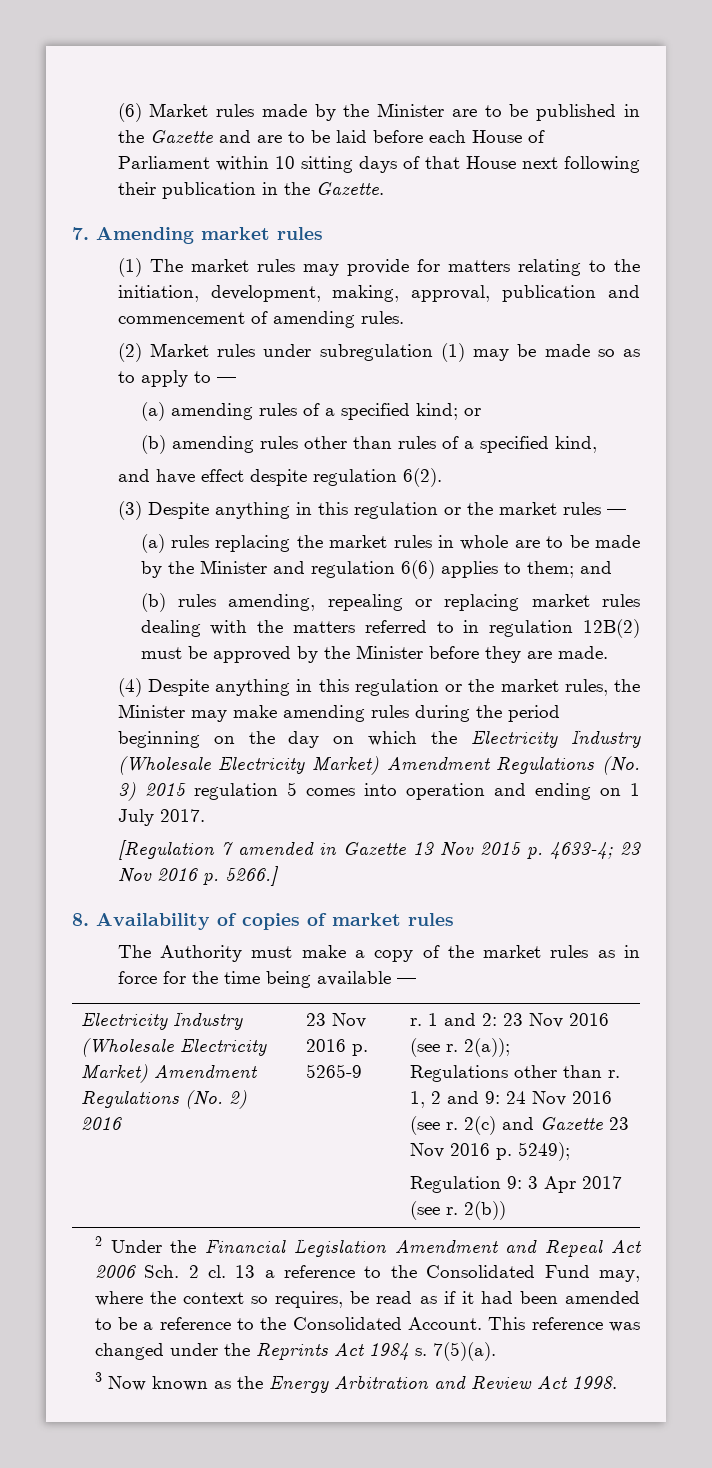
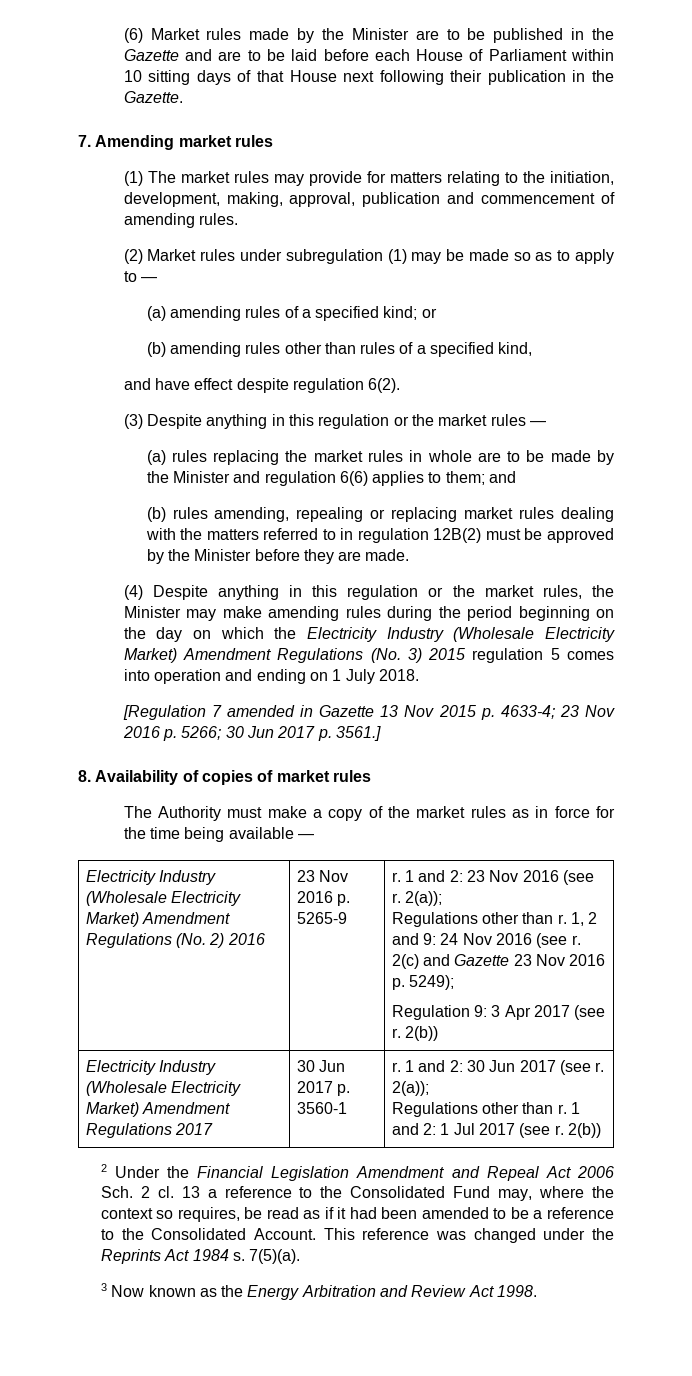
- (4) Despite anything in this regulation or the market rules, the Minister may make amending rules during the period beginning on the day on which the Electricity Industry (Wholesale Electricity Market) Amendment Regulations (No. 3) 2015 regulation 5 comes into operation and ending on 1 July 2017.
+ (4) Despite anything in this regulation or the market rules, the Minister may make amending rules during the period beginning on the day on which the Electricity Industry (Wholesale Electricity Market) Amendment Regulations (No. 3) 2015 regulation 5 comes into operation and ending on 1 July 2018.
- [Regulation 7 amended in Gazette 13 Nov 2015 p. 4633-4; 23 Nov 2016 p. 5266.]
+ [Regulation 7 amended in Gazette 13 Nov 2015 p. 4633-4; 23 Nov 2016 p. 5266; 30 Jun 2017 p. 3561.]
+ Electricity Industry (Wholesale Electricity Market) Amendment Regulations 2017 | 30 Jun 2017 p. 3560-1 | r. 1 and 2: 30 Jun 2017 (see r. 2(a));
+ Regulations other than r. 1 and 2: 1 Jul 2017 (see r. 2(b))

